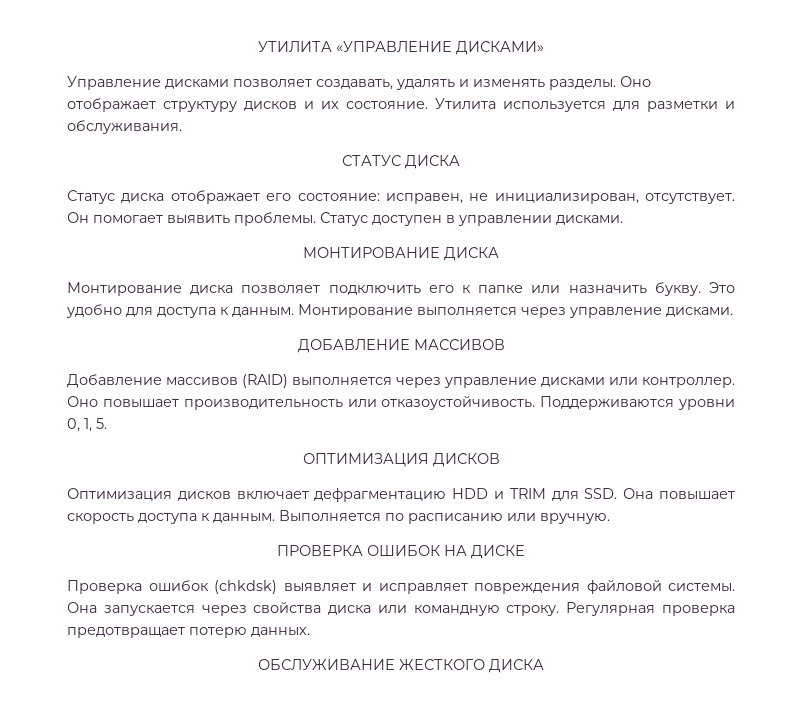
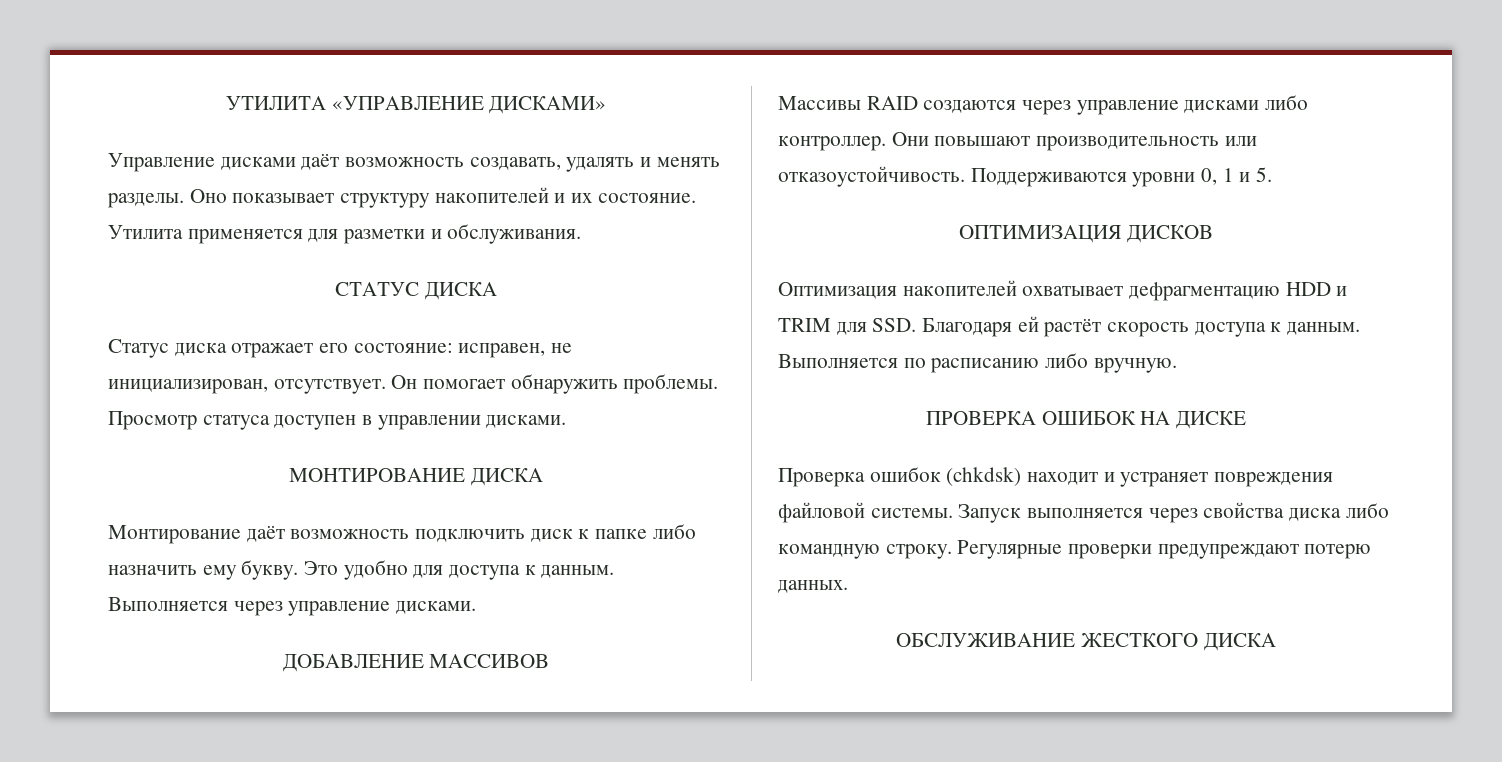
- Управление дисками позволяет создавать, удалять и изменять разделы.
+ Управление дисками даёт возможность создавать, удалять и менять разделы.
- Оно отображает структуру дисков и их состояние.
+ Оно показывает структуру накопителей и их состояние.
- Утилита используется для разметки и обслуживания.
+ Утилита применяется для разметки и обслуживания.
- Статус диска отображает его состояние: исправен, не инициализирован, отсутствует.
+ Статус диска отражает его состояние: исправен, не инициализирован, отсутствует.
- Он помогает выявить проблемы. Статус доступен в управлении дисками.
+ Он помогает обнаружить проблемы. Просмотр статуса доступен в управлении дисками.
- Монтирование диска позволяет подключить его к папке или назначить букву.
+ Монтирование даёт возможность подключить диск к папке либо назначить ему букву.
- Монтирование выполняется через управление дисками.
+ Выполняется через управление дисками.
- Добавление массивов (RAID) выполняется через управление дисками или контроллер. Оно повышает производительность или отказоустойчивость.
+ Массивы RAID создаются через управление дисками либо контроллер. Они повышают производительность или отказоустойчивость.
- Поддерживаются уровни 0, 1, 5.
+ Поддерживаются уровни 0, 1 и 5.
- Оптимизация дисков включает дефрагментацию HDD и TRIM для SSD. Она повышает скорость доступа к данным.
+ Оптимизация накопителей охватывает дефрагментацию HDD и TRIM для SSD. Благодаря ей растёт скорость доступа к данным.
- Выполняется по расписанию или вручную.
+ Выполняется по расписанию либо вручную.
- Проверка ошибок (chkdsk) выявляет и исправляет повреждения файловой системы.
+ Проверка ошибок (chkdsk) находит и устраняет повреждения файловой системы.
- Она запускается через свойства диска или командную строку.
+ Запуск выполняется через свойства диска либо командную строку.
- Регулярная проверка предотвращает потерю данных.
+ Регулярные проверки предупреждают потерю данных.

